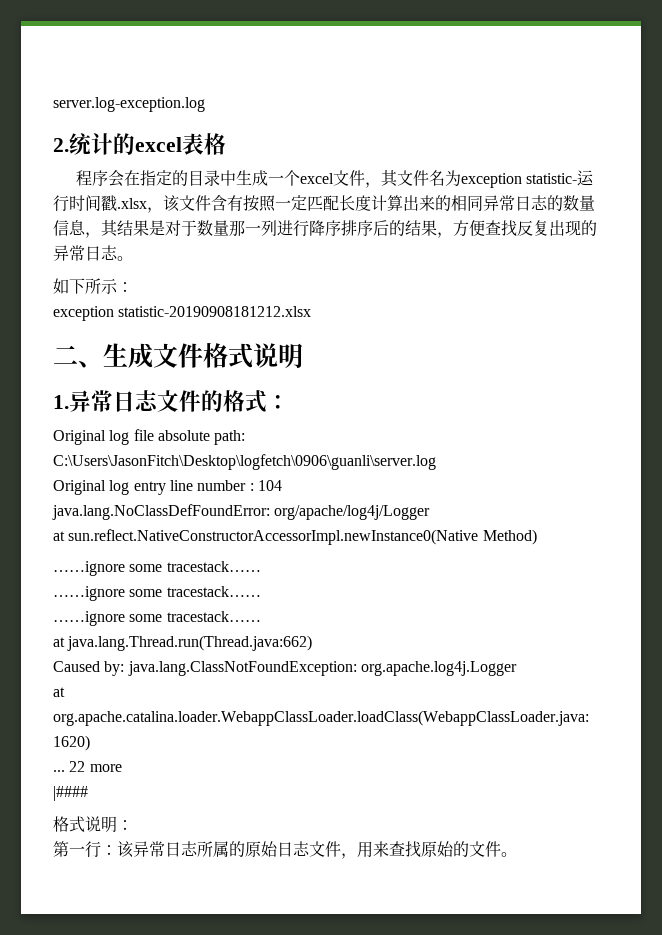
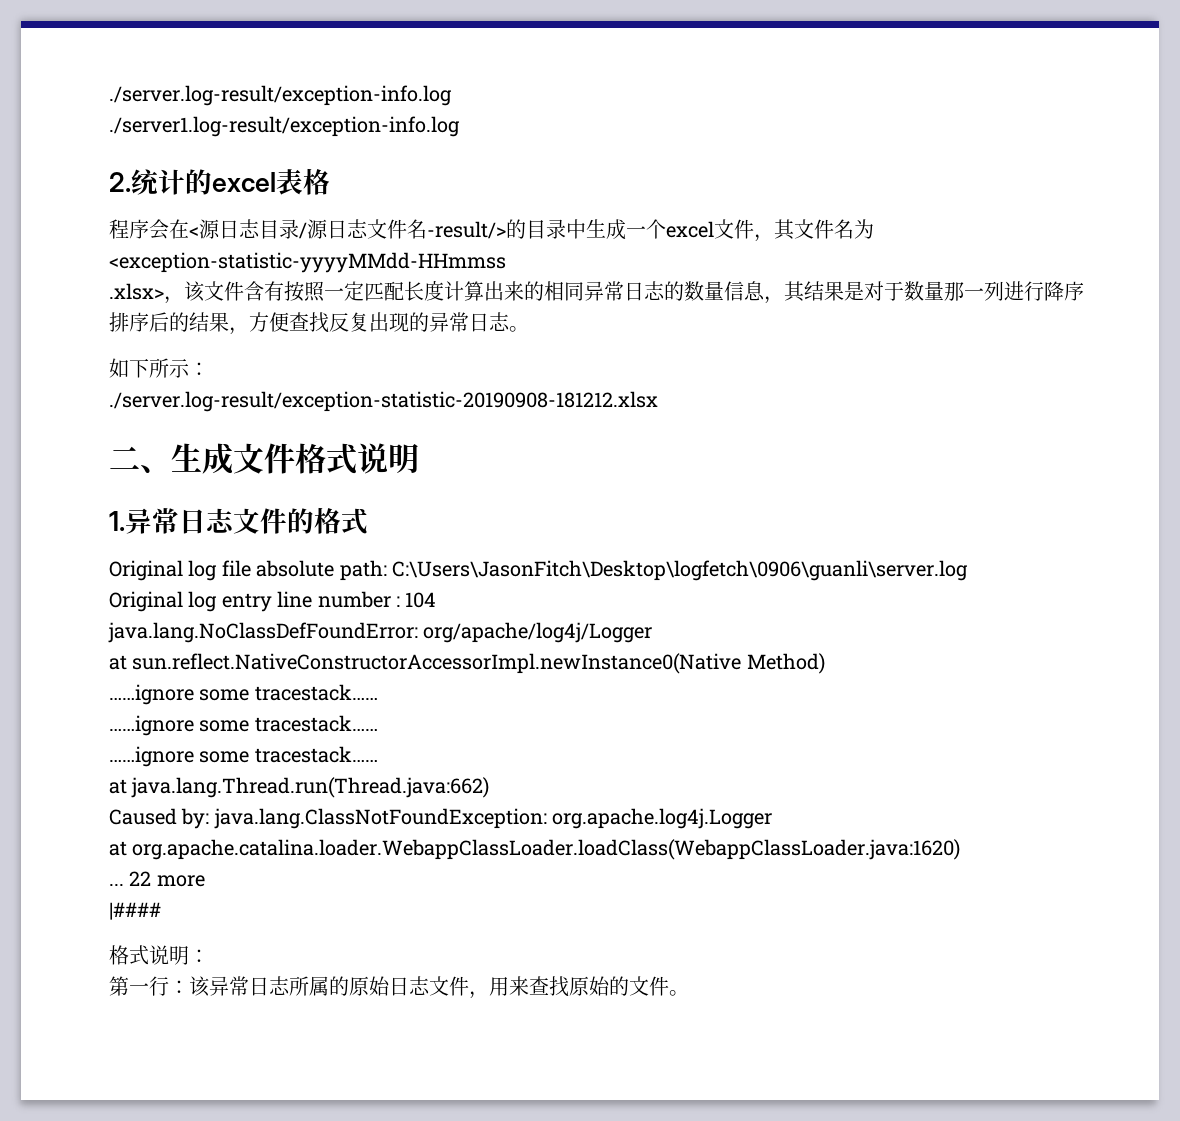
- server.log-exception.log
+ ./server.log-result/exception-info.log
+ ./server1.log-result/exception-info.log
- 程序会在指定的目录中生成一个excel文件，其文件名为exception statistic-运行时间戳.xlsx，该文件含有按照一定匹配长度计算出来的相同异常日志的数量信息，其结果是对于数量那一列进行降序排序后的结果，方便查找反复出现的异常日志。
+ 程序会在<源日志目录/源日志文件名-result/>的目录中生成一个excel文件，其文件名为<exception-statistic-yyyyMMdd-HHmmss
+ .xlsx>，该文件含有按照一定匹配长度计算出来的相同异常日志的数量信息，其结果是对于数量那一列进行降序排序后的结果，方便查找反复出现的异常日志。
- exception statistic-20190908181212.xlsx
+ ./server.log-result/exception-statistic-20190908-181212.xlsx
- 1.异常日志文件的格式：
+ 1.异常日志文件的格式

